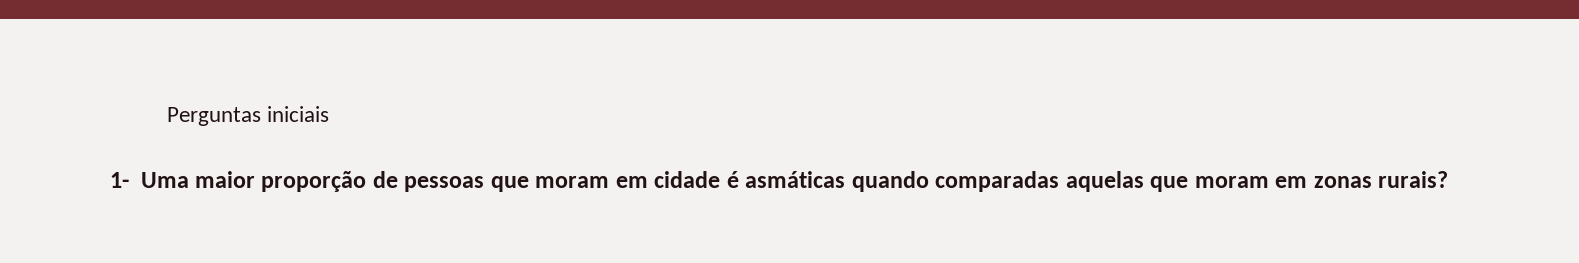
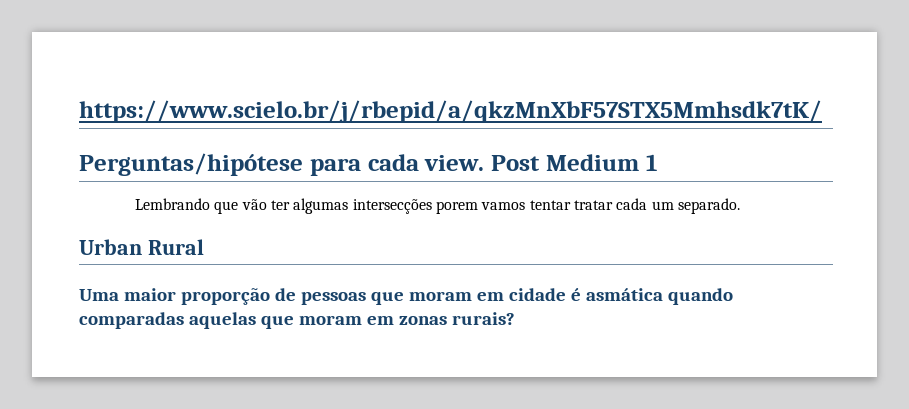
- Perguntas iniciais
- 1- Uma maior proporção de pessoas que moram em cidade é asmáticas quando comparadas aquelas que moram em zonas rurais?
+ https://www.scielo.br/j/rbepid/a/qkzMnXbF57STX5Mmhsdk7tK/
+ Perguntas/hipótese para cada view. Post Medium 1
+ Lembrando que vão ter algumas intersecções porem vamos tentar tratar cada um separado.
+ Urban Rural
+ Uma maior proporção de pessoas que moram em cidade é asmática quando comparadas aquelas que moram em zonas rurais?

